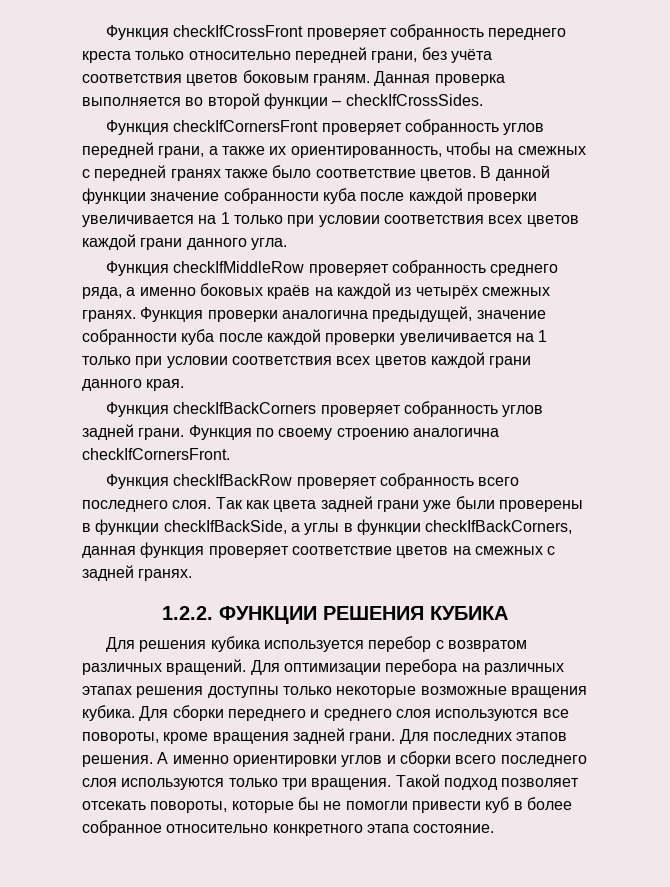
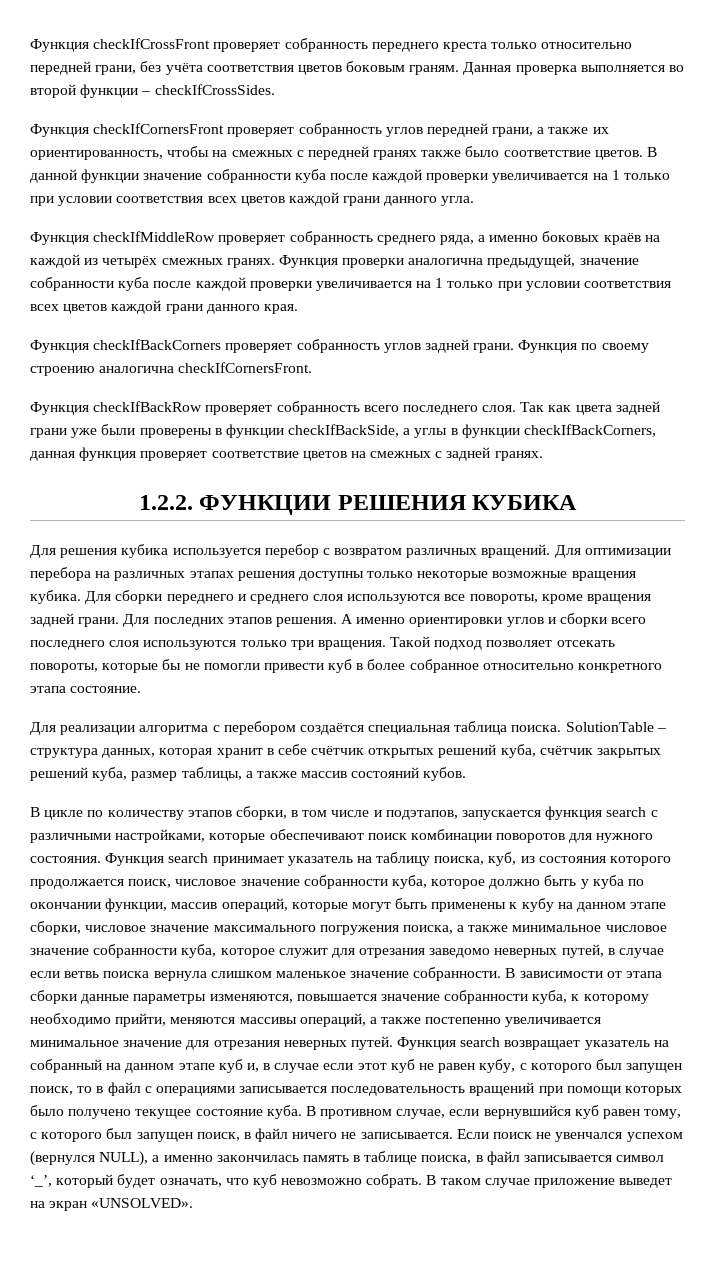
+ Для реализации алгоритма с перебором создаётся специальная таблица поиска. SolutionTable – структура данных, которая хранит в себе счётчик открытых решений куба, счётчик закрытых решений куба, размер таблицы, а также массив состояний кубов.
+ В цикле по количеству этапов сборки, в том числе и подэтапов, запускается функция search с различными настройками, которые обеспечивают поиск комбинации поворотов для нужного состояния. Функция search принимает указатель на таблицу поиска, куб, из состояния которого продолжается поиск, числовое значение собранности куба, которое должно быть у куба по окончании функции, массив операций, которые могут быть применены к кубу на данном этапе сборки, числовое значение максимального погружения поиска, а также минимальное числовое значение собранности куба, которое служит для отрезания заведомо неверных путей, в случае если ветвь поиска вернула слишком маленькое значение собранности. В зависимости от этапа сборки данные параметры изменяются, повышается значение собранности куба, к которому необходимо прийти, меняются массивы операций, а также постепенно увеличивается минимальное значение для отрезания неверных путей. Функция search возвращает указатель на собранный на данном этапе куб и, в случае если этот куб не равен кубу, с которого был запущен поиск, то в файл с операциями записывается последовательность вращений при помощи которых было получено текущее состояние куба. В противном случае, если вернувшийся куб равен тому, с которого был запущен поиск, в файл ничего не записывается. Если поиск не увенчался успехом (вернулся NULL), а именно закончилась память в таблице поиска, в файл записывается символ ‘_’, который будет означать, что куб невозможно собрать. В таком случае приложение выведет на экран «UNSOLVED».

